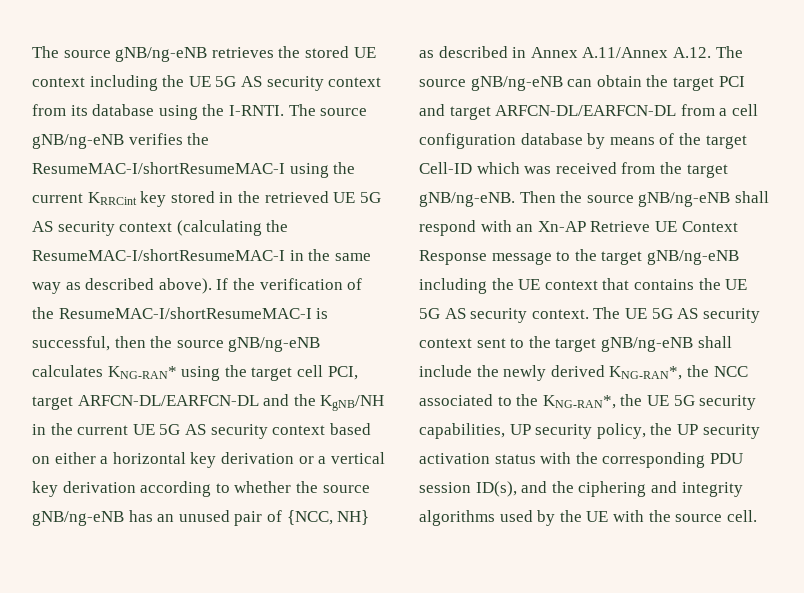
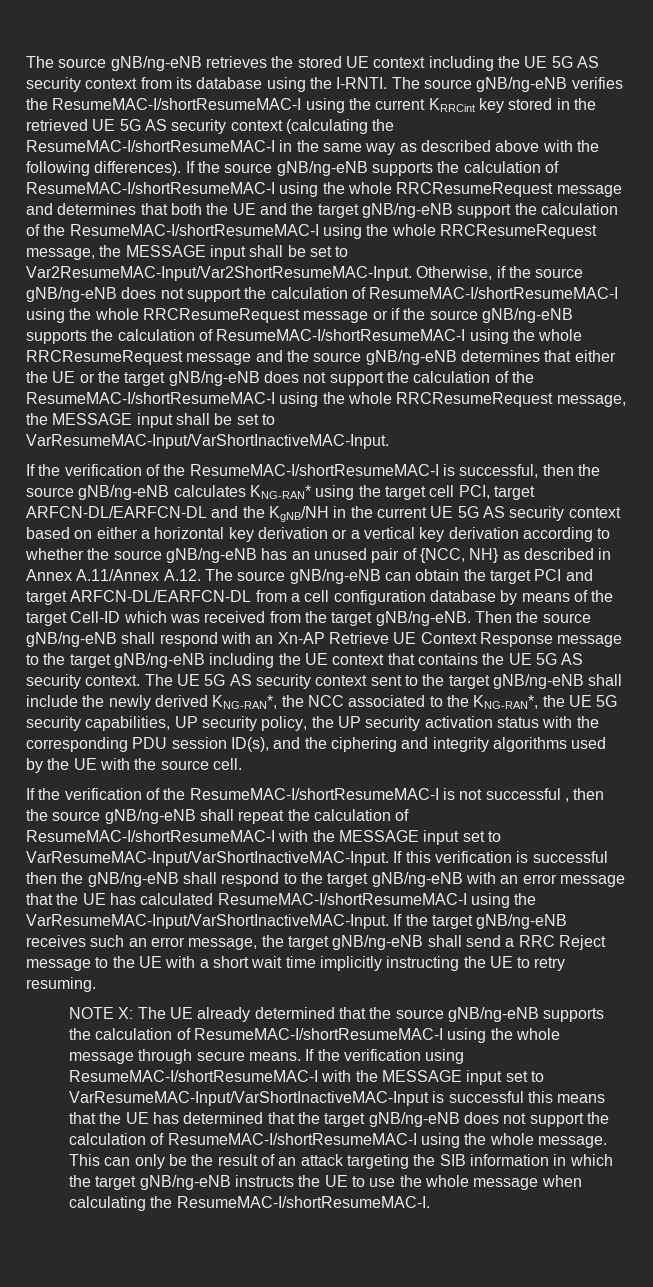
- The source gNB/ng-eNB verifies the ResumeMAC-I/shortResumeMAC-I using the current KRRCint key stored in the retrieved UE 5G AS security context (calculating the ResumeMAC-I/shortResumeMAC-I in the same way as described above). If the verification of the ResumeMAC-I/shortResumeMAC-I is successful, then the source gNB/ng-eNB calculates KNG-RAN* using the target cell PCI, target ARFCN-DL/EARFCN-DL and the KgNB/NH in the current UE 5G AS security context based on either a horizontal key derivation or a vertical key derivation according to whether the source gNB/ng-eNB has an unused pair of {NCC, NH} as described in Annex A.11/Annex A.12. The source gNB/ng-eNB can obtain the target PCI and target ARFCN-DL/EARFCN-DL from a cell configuration database by means of the target Cell-ID which was received from the target gNB/ng-eNB.
+ The source gNB/ng-eNB verifies the ResumeMAC-I/shortResumeMAC-I using the current KRRCint key stored in the retrieved UE 5G AS security context (calculating the ResumeMAC-I/shortResumeMAC-I in the same way as described above with the following differences). If the source gNB/ng-eNB supports the calculation of ResumeMAC-I/shortResumeMAC-I using the whole RRCResumeRequest message and determines that both the UE and the target gNB/ng-eNB support the calculation of the ResumeMAC-I/shortResumeMAC-I using the whole RRCResumeRequest message, the MESSAGE input shall be set to Var2ResumeMAC-Input/Var2ShortResumeMAC-Input. Otherwise, if the source gNB/ng-eNB does not support the calculation of ResumeMAC-I/shortResumeMAC-I using the whole RRCResumeRequest message or if the source gNB/ng-eNB supports the calculation of ResumeMAC-I/shortResumeMAC-I using the whole RRCResumeRequest message and the source gNB/ng-eNB determines that either the UE or the target gNB/ng-eNB does not support the calculation of the ResumeMAC-I/shortResumeMAC-I using the whole RRCResumeRequest message, the MESSAGE input shall be set to VarResumeMAC-Input/VarShortInactiveMAC-Input.
+ If the verification of the ResumeMAC-I/shortResumeMAC-I is successful, then the source gNB/ng-eNB calculates KNG-RAN* using the target cell PCI, target ARFCN-DL/EARFCN-DL and the KgNB/NH in the current UE 5G AS security context based on either a horizontal key derivation or a vertical key derivation according to whether the source gNB/ng-eNB has an unused pair of {NCC, NH} as described in Annex A.11/Annex A.12. The source gNB/ng-eNB can obtain the target PCI and target ARFCN-DL/EARFCN-DL from a cell configuration database by means of the target Cell-ID which was received from the target gNB/ng-eNB.
+ If the verification of the ResumeMAC-I/shortResumeMAC-I is not successful , then the source gNB/ng-eNB shall repeat the calculation of ResumeMAC-I/shortResumeMAC-I with the MESSAGE input set to VarResumeMAC-Input/VarShortInactiveMAC-Input. If this verification is successful then the gNB/ng-eNB shall respond to the target gNB/ng-eNB with an error message that the UE has calculated ResumeMAC-I/shortResumeMAC-I using the VarResumeMAC-Input/VarShortInactiveMAC-Input. If the target gNB/ng-eNB receives such an error message, the target gNB/ng-eNB shall send a RRC Reject message to the UE with a short wait time implicitly instructing the UE to retry resuming.
+ NOTE X: The UE already determined that the source gNB/ng-eNB supports the calculation of ResumeMAC-I/shortResumeMAC-I using the whole message through secure means. If the verification using ResumeMAC-I/shortResumeMAC-I with the MESSAGE input set to VarResumeMAC-Input/VarShortInactiveMAC-Input is successful this means that the UE has determined that the target gNB/ng-eNB does not support the calculation of ResumeMAC-I/shortResumeMAC-I using the whole message. This can only be the result of an attack targeting the SIB information in which the target gNB/ng-eNB instructs the UE to use the whole message when calculating the ResumeMAC-I/shortResumeMAC-I.

